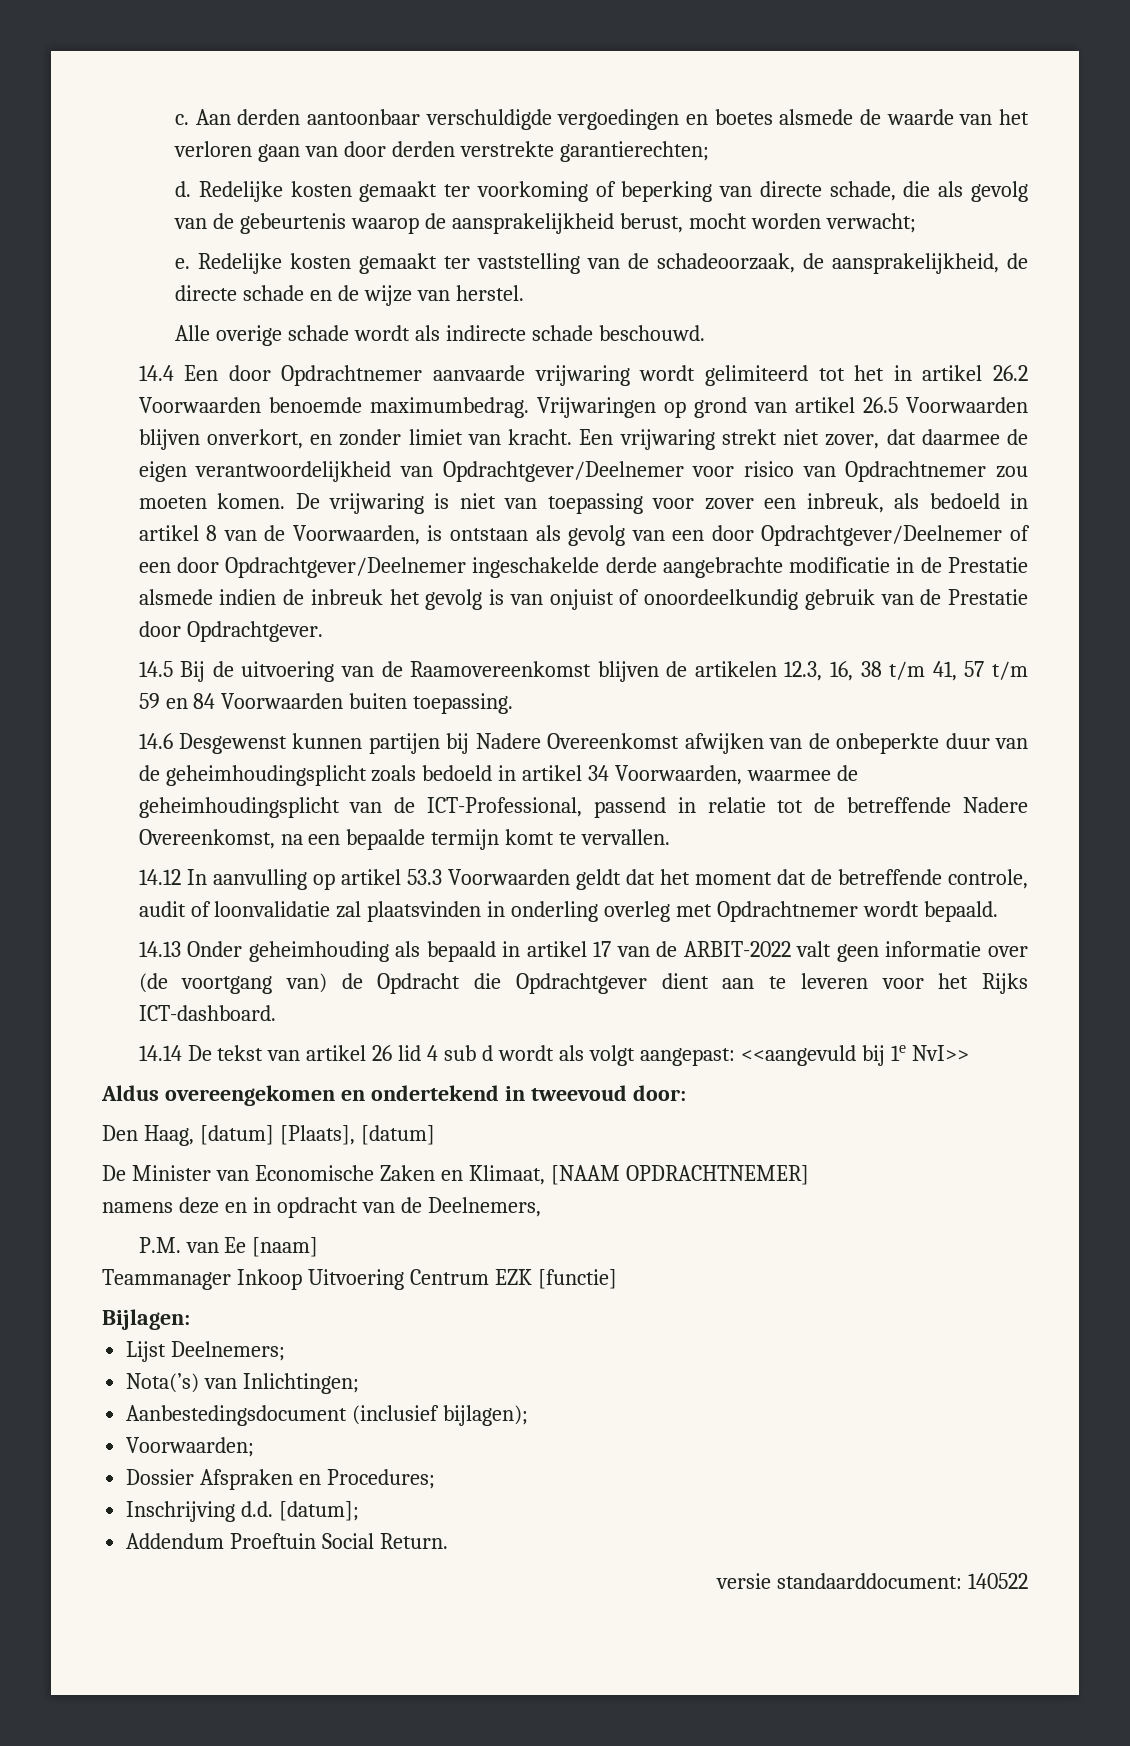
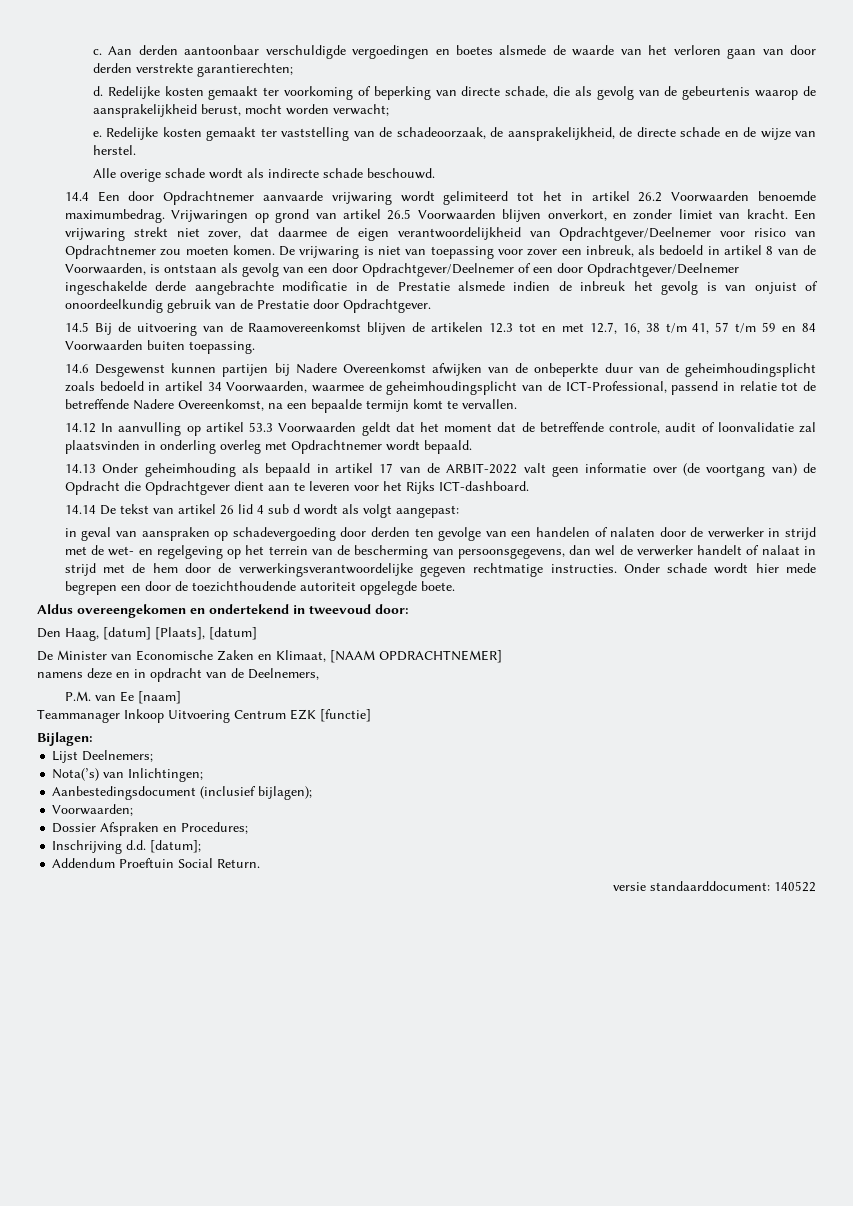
- 14.5 Bij de uitvoering van de Raamovereenkomst blijven de artikelen 12.3, 16, 38 t/m 41, 57 t/m 59 en 84 Voorwaarden buiten toepassing.
+ 14.5 Bij de uitvoering van de Raamovereenkomst blijven de artikelen 12.3 tot en met 12.7, 16, 38 t/m 41, 57 t/m 59 en 84 Voorwaarden buiten toepassing.
- 14.14 De tekst van artikel 26 lid 4 sub d wordt als volgt aangepast: <<aangevuld bij 1e NvI>>
+ 14.14 De tekst van artikel 26 lid 4 sub d wordt als volgt aangepast:
+ in geval van aanspraken op schadevergoeding door derden ten gevolge van een handelen of nalaten door de verwerker in strijd met de wet- en regelgeving op het terrein van de bescherming van persoonsgegevens, dan wel de verwerker handelt of nalaat in strijd met de hem door de verwerkingsverantwoordelijke gegeven rechtmatige instructies. Onder schade wordt hier mede begrepen een door de toezichthoudende autoriteit opgelegde boete.

